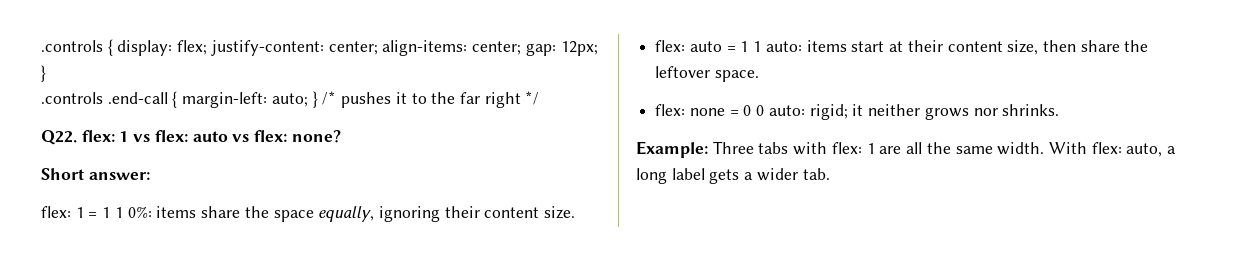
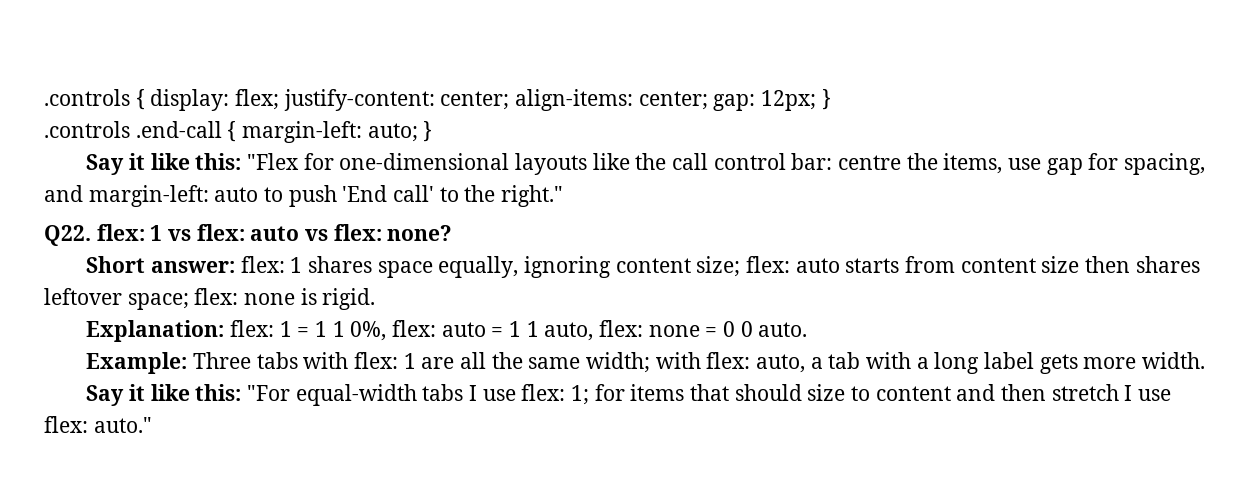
- .controls .end-call { margin-left: auto; } /* pushes it to the far right */
+ .controls .end-call { margin-left: auto; }
+ Say it like this: "Flex for one-dimensional layouts like the call control bar: centre the items, use gap for spacing, and margin-left: auto to push 'End call' to the right."
- Short answer:
- flex: 1 = 1 1 0%: items share the space equally, ignoring their content size.
- flex: auto = 1 1 auto: items start at their content size, then share the leftover space.
- flex: none = 0 0 auto: rigid; it neither grows nor shrinks.
+ Short answer: flex: 1 shares space equally, ignoring content size; flex: auto starts from content size then shares leftover space; flex: none is rigid.
+ Explanation: flex: 1 = 1 1 0%, flex: auto = 1 1 auto, flex: none = 0 0 auto.
- Example: Three tabs with flex: 1 are all the same width. With flex: auto, a long label gets a wider tab.
+ Example: Three tabs with flex: 1 are all the same width; with flex: auto, a tab with a long label gets more width.
+ Say it like this: "For equal-width tabs I use flex: 1; for items that should size to content and then stretch I use flex: auto."

